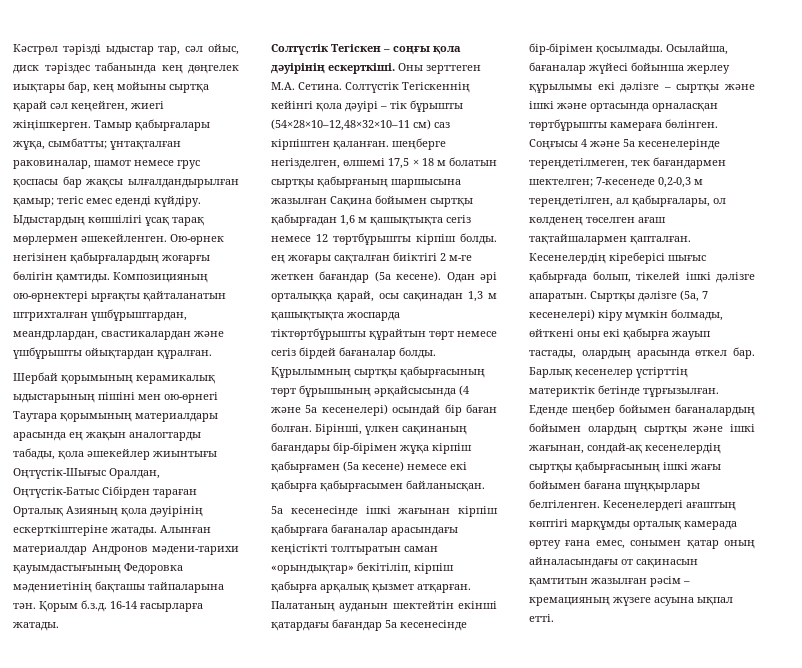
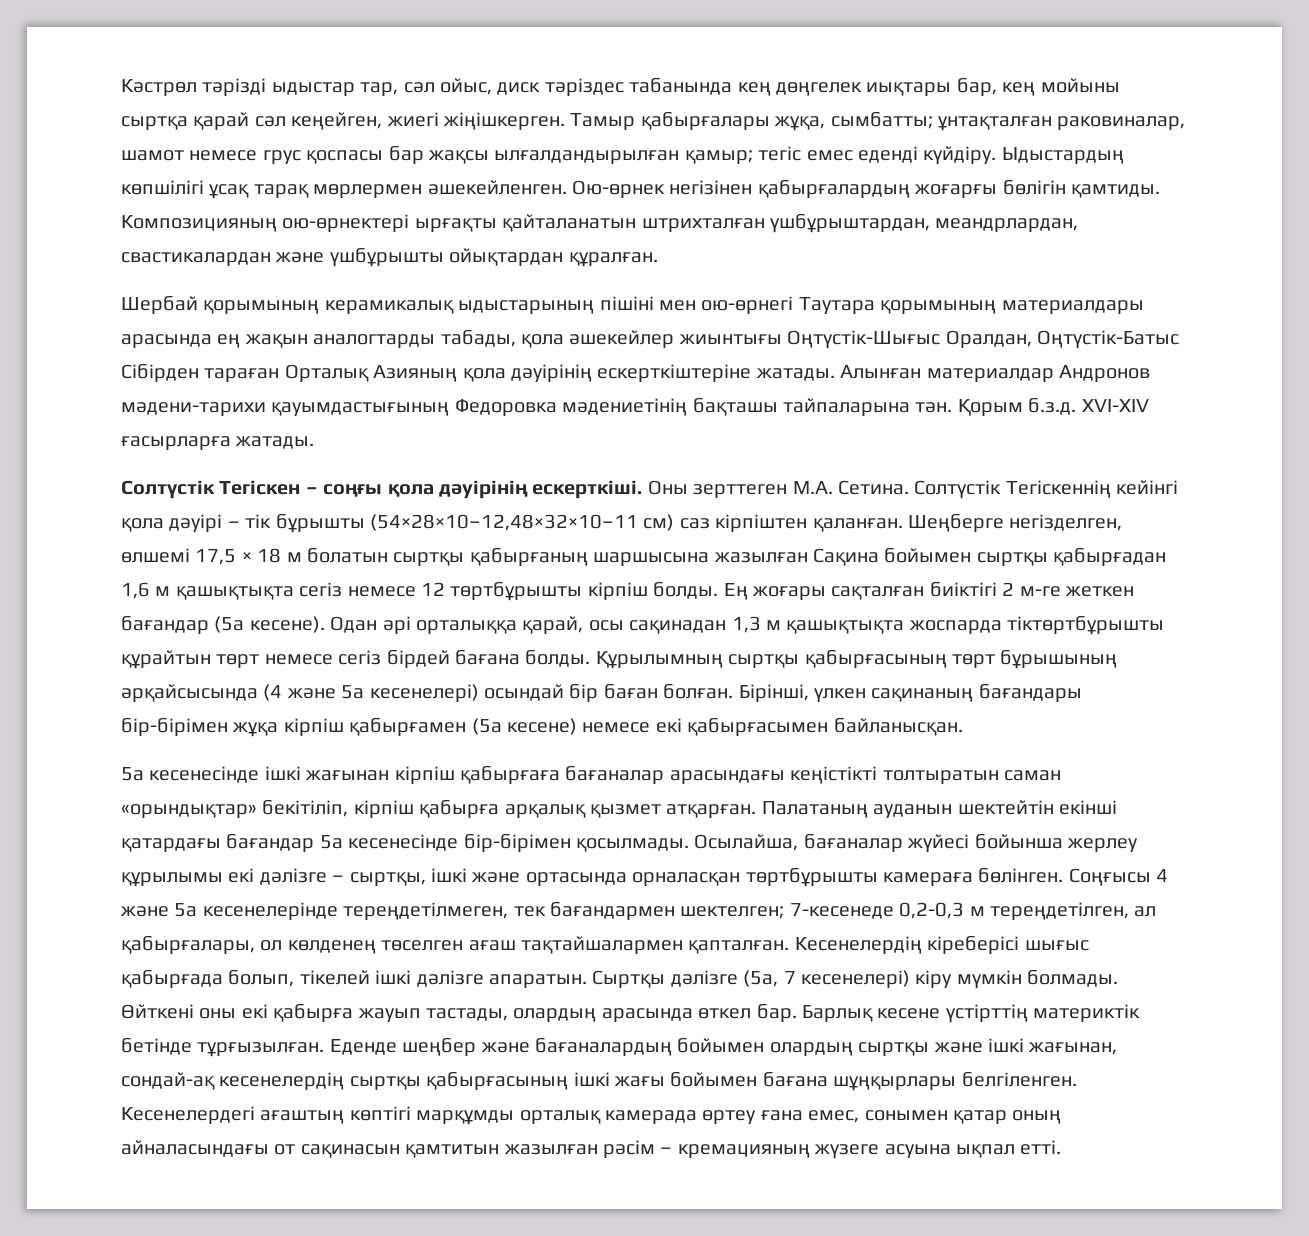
- Қорым б.з.д. 16-14 ғасырларға жатады.
+ Қорым б.з.д. XVI-XIV ғасырларға жатады.
- Солтүстік Тегіскеннің кейінгі қола дәуірі – тік бұрышты (54×28×10–12,48×32×10–11 см) саз кірпіштен қаланған. шеңберге негізделген, өлшемі 17,5 × 18 м болатын сыртқы қабырғаның шаршысына жазылған Сақина бойымен сыртқы қабырғадан 1,6 м қашықтықта сегіз немесе 12 төртбұрышты кірпіш болды. ең жоғары сақталған биіктігі 2 м-ге жеткен бағандар (5а кесене).
+ Солтүстік Тегіскеннің кейінгі қола дәуірі – тік бұрышты (54×28×10–12,48×32×10–11 см) саз кірпіштен қаланған. Шеңберге негізделген, өлшемі 17,5 × 18 м болатын сыртқы қабырғаның шаршысына жазылған Сақина бойымен сыртқы қабырғадан 1,6 м қашықтықта сегіз немесе 12 төртбұрышты кірпіш болды. Ең жоғары сақталған биіктігі 2 м-ге жеткен бағандар (5а кесене).
- Одан әрі орталыққа қарай, осы сақинадан 1,3 м қашықтықта жоспарда тіктөртбұрышты құрайтын төрт немесе сегіз бірдей бағаналар болды.
+ Одан әрі орталыққа қарай, осы сақинадан 1,3 м қашықтықта жоспарда тіктөртбұрышты құрайтын төрт немесе сегіз бірдей бағана болды.
- Бірінші, үлкен сақинаның бағандары бір-бірімен жұқа кірпіш қабырғамен (5а кесене) немесе екі қабырға қабырғасымен байланысқан.
+ Бірінші, үлкен сақинаның бағандары бір-бірімен жұқа кірпіш қабырғамен (5а кесене) немесе екі қабырғасымен байланысқан.
- Осылайша, бағаналар жүйесі бойынша жерлеу құрылымы екі дәлізге – сыртқы және ішкі және ортасында орналасқан төртбұрышты камераға бөлінген.
+ Осылайша, бағаналар жүйесі бойынша жерлеу құрылымы екі дәлізге – сыртқы, ішкі және ортасында орналасқан төртбұрышты камераға бөлінген.
- Сыртқы дәлізге (5а, 7 кесенелері) кіру мүмкін болмады, өйткені оны екі қабырға жауып тастады, олардың арасында өткел бар.
+ Сыртқы дәлізге (5а, 7 кесенелері) кіру мүмкін болмады. Өйткені оны екі қабырға жауып тастады, олардың арасында өткел бар.
- Барлық кесенелер үстірттің материктік бетінде тұрғызылған.
+ Барлық кесене үстірттің материктік бетінде тұрғызылған.
- Еденде шеңбер бойымен бағаналардың бойымен олардың сыртқы және ішкі жағынан, сондай-ақ кесенелердің сыртқы қабырғасының ішкі жағы бойымен бағана шұңқырлары белгіленген.
+ Еденде шеңбер және бағаналардың бойымен олардың сыртқы және ішкі жағынан, сондай-ақ кесенелердің сыртқы қабырғасының ішкі жағы бойымен бағана шұңқырлары белгіленген.

